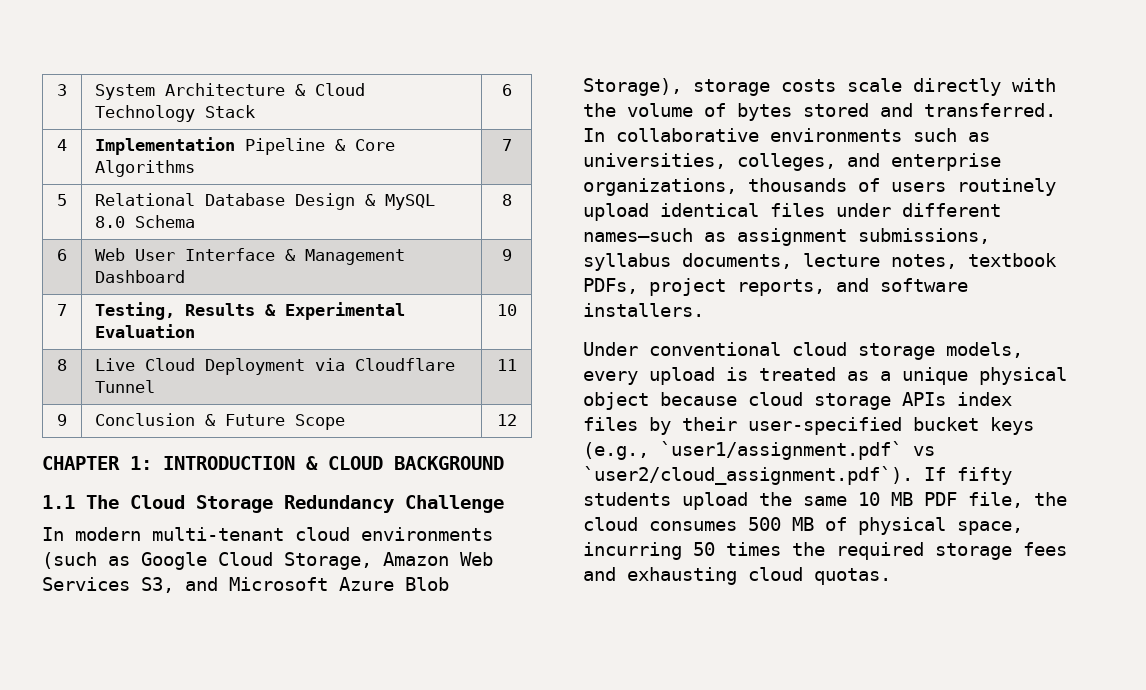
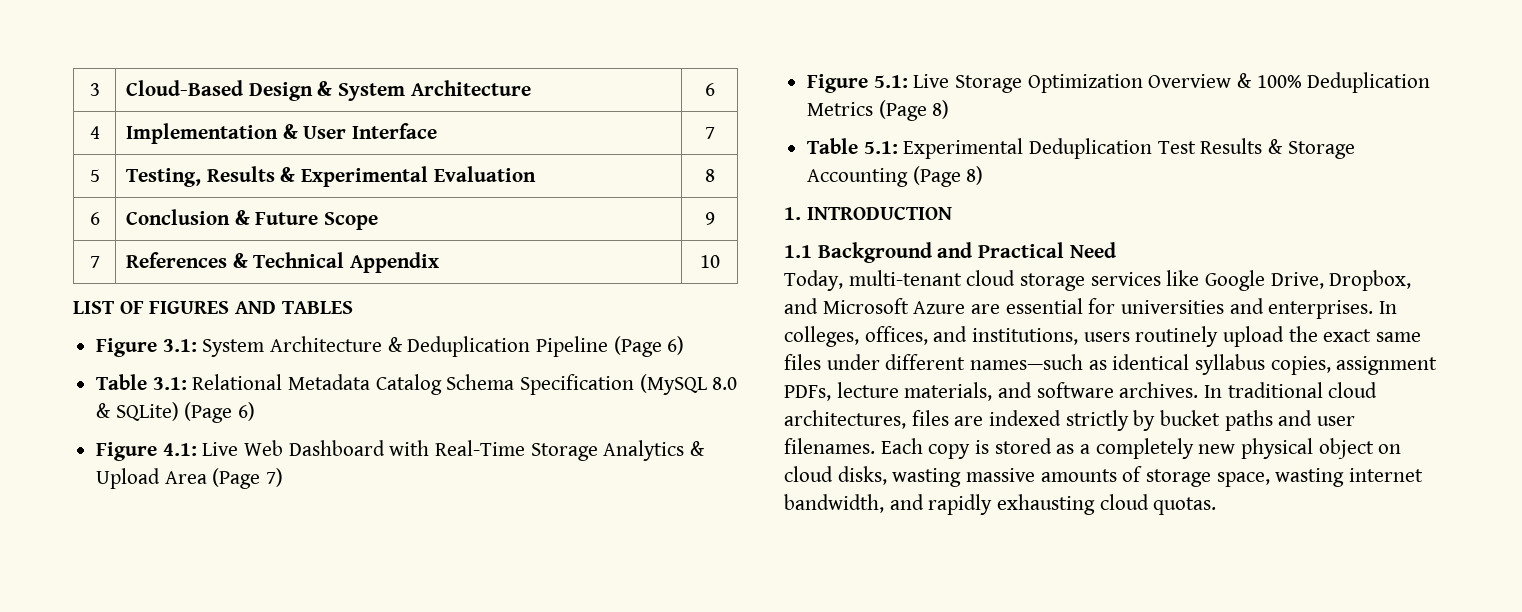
- 3 | System Architecture & Cloud Technology Stack | 6
+ 3 | Cloud-Based Design & System Architecture | 6
- 4 | Implementation Pipeline & Core Algorithms | 7
- 5 | Relational Database Design & MySQL 8.0 Schema | 8
- 6 | Web User Interface & Management Dashboard | 9
- 7 | Testing, Results & Experimental Evaluation | 10
- 8 | Live Cloud Deployment via Cloudflare Tunnel | 11
- 9 | Conclusion & Future Scope | 12
- CHAPTER 1: INTRODUCTION & CLOUD BACKGROUND
- 1.1 The Cloud Storage Redundancy Challenge
- In modern multi-tenant cloud environments (such as Google Cloud Storage, Amazon Web Services S3, and Microsoft Azure Blob Storage), storage costs scale directly with the volume of bytes stored and transferred. In collaborative environments such as universities, colleges, and enterprise organizations, thousands of users routinely upload identical files under different names—such as assignment submissions, syllabus documents, lecture notes, textbook PDFs, project reports, and software installers.
- Under conventional cloud storage models, every upload is treated as a unique physical object because cloud storage APIs index files by their user-specified bucket keys (e.g., `user1/assignment.pdf` vs `user2/cloud_assignment.pdf`). If fifty students upload the same 10 MB PDF file, the cloud consumes 500 MB of physical space, incurring 50 times the required storage fees and exhausting cloud quotas.
+ 4 | Implementation & User Interface | 7
+ 5 | Testing, Results & Experimental Evaluation | 8
+ 6 | Conclusion & Future Scope | 9
+ 7 | References & Technical Appendix | 10
+ LIST OF FIGURES AND TABLES
+ Figure 3.1: System Architecture & Deduplication Pipeline (Page 6)
+ Table 3.1: Relational Metadata Catalog Schema Specification (MySQL 8.0 & SQLite) (Page 6)
+ Figure 4.1: Live Web Dashboard with Real-Time Storage Analytics & Upload Area (Page 7)
+ Figure 5.1: Live Storage Optimization Overview & 100% Deduplication Metrics (Page 8)
+ Table 5.1: Experimental Deduplication Test Results & Storage Accounting (Page 8)
+ 1. INTRODUCTION
+ 1.1 Background and Practical Need
+ Today, multi-tenant cloud storage services like Google Drive, Dropbox, and Microsoft Azure are essential for universities and enterprises. In colleges, offices, and institutions, users routinely upload the exact same files under different names—such as identical syllabus copies, assignment PDFs, lecture materials, and software archives. In traditional cloud architectures, files are indexed strictly by bucket paths and user filenames. Each copy is stored as a completely new physical object on cloud disks, wasting massive amounts of storage space, wasting internet bandwidth, and rapidly exhausting cloud quotas.

